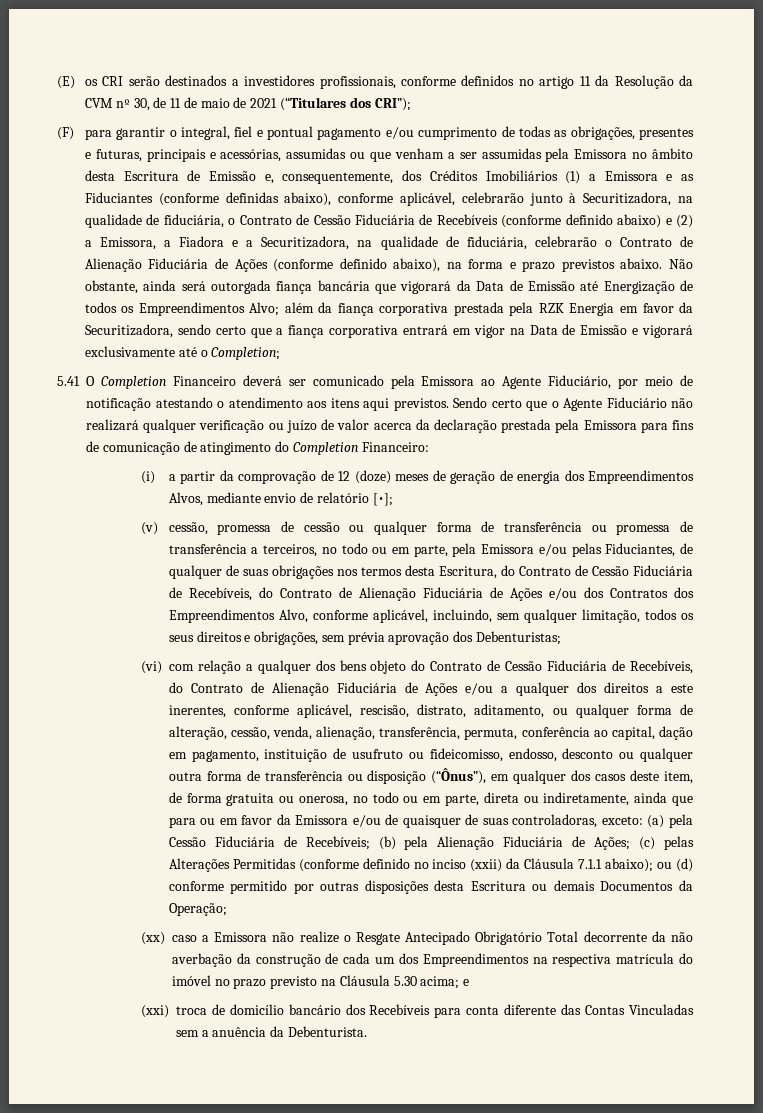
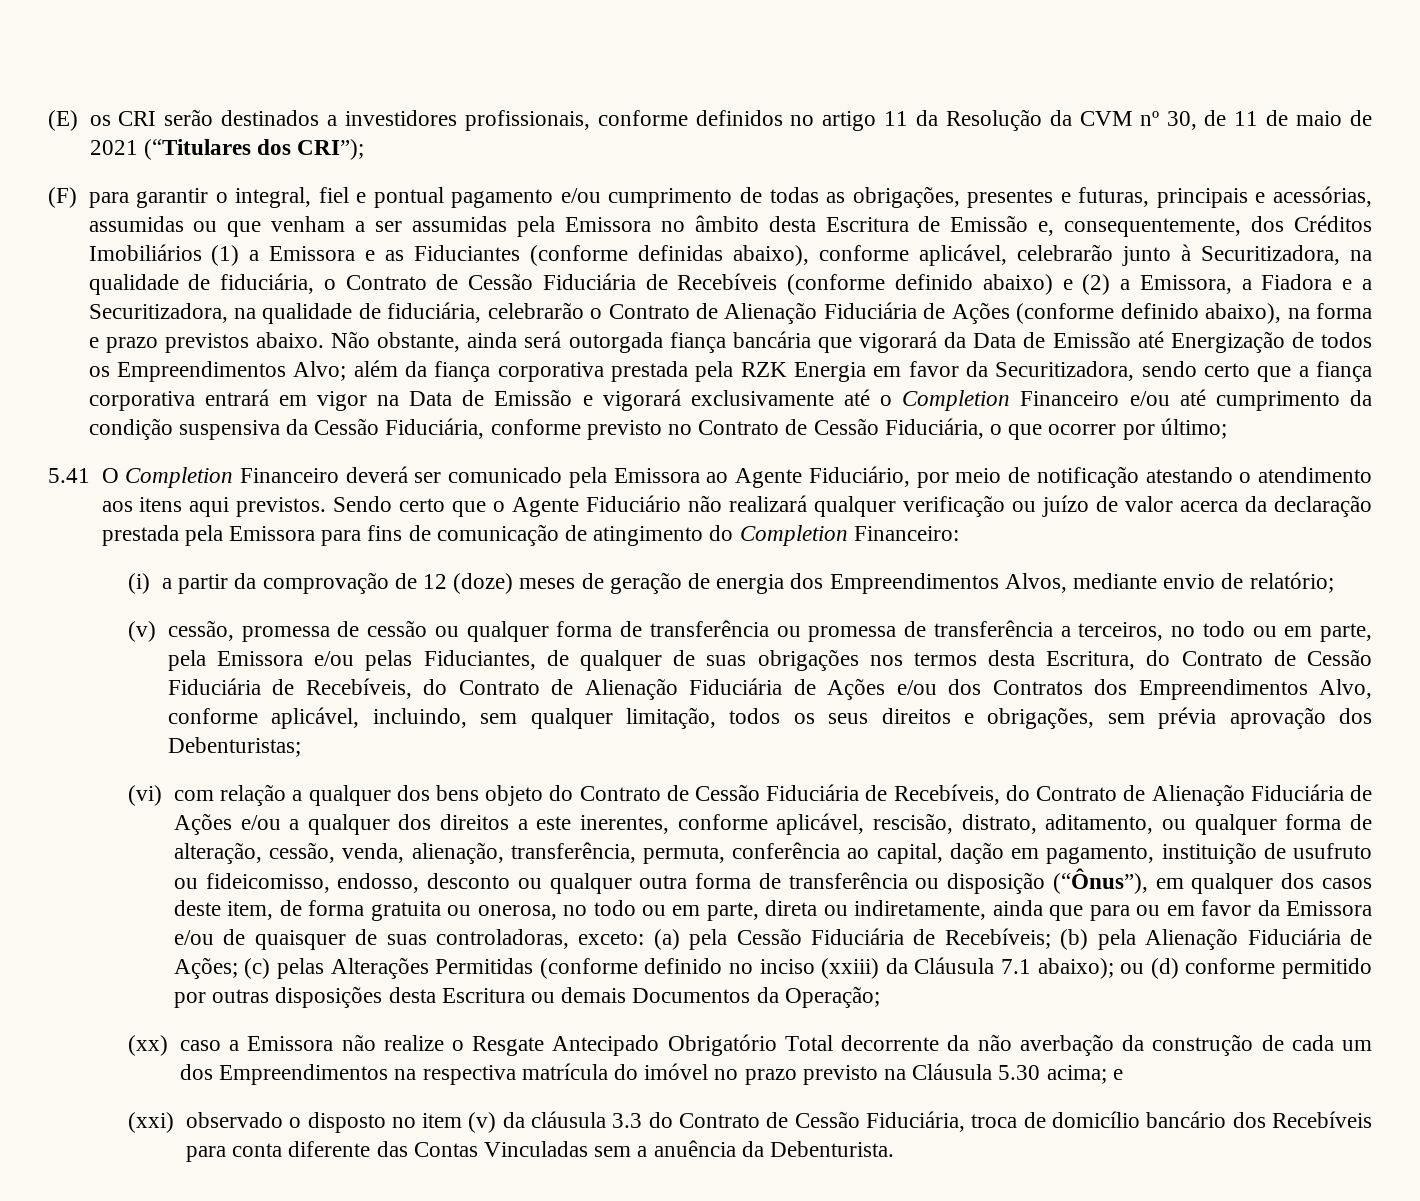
- Não obstante, ainda será outorgada fiança bancária que vigorará da Data de Emissão até Energização de todos os Empreendimentos Alvo; além da fiança corporativa prestada pela RZK Energia em favor da Securitizadora, sendo certo que a fiança corporativa entrará em vigor na Data de Emissão e vigorará exclusivamente até o Completion;
+ Não obstante, ainda será outorgada fiança bancária que vigorará da Data de Emissão até Energização de todos os Empreendimentos Alvo; além da fiança corporativa prestada pela RZK Energia em favor da Securitizadora, sendo certo que a fiança corporativa entrará em vigor na Data de Emissão e vigorará exclusivamente até o Completion Financeiro e/ou até cumprimento da condição suspensiva da Cessão Fiduciária, conforme previsto no Contrato de Cessão Fiduciária, o que ocorrer por último;
- (i) a partir da comprovação de 12 (doze) meses de geração de energia dos Empreendimentos Alvos, mediante envio de relatório [•];
+ (i) a partir da comprovação de 12 (doze) meses de geração de energia dos Empreendimentos Alvos, mediante envio de relatório;
- (c) pelas Alterações Permitidas (conforme definido no inciso (xxii) da Cláusula 7.1.1 abaixo);
+ (c) pelas Alterações Permitidas (conforme definido no inciso (xxiii) da Cláusula 7.1 abaixo);
- (xxi) troca de domicílio bancário dos Recebíveis para conta diferente das Contas Vinculadas sem a anuência da Debenturista.
+ (xxi) observado o disposto no item (v) da cláusula 3.3 do Contrato de Cessão Fiduciária, troca de domicílio bancário dos Recebíveis para conta diferente das Contas Vinculadas sem a anuência da Debenturista.

